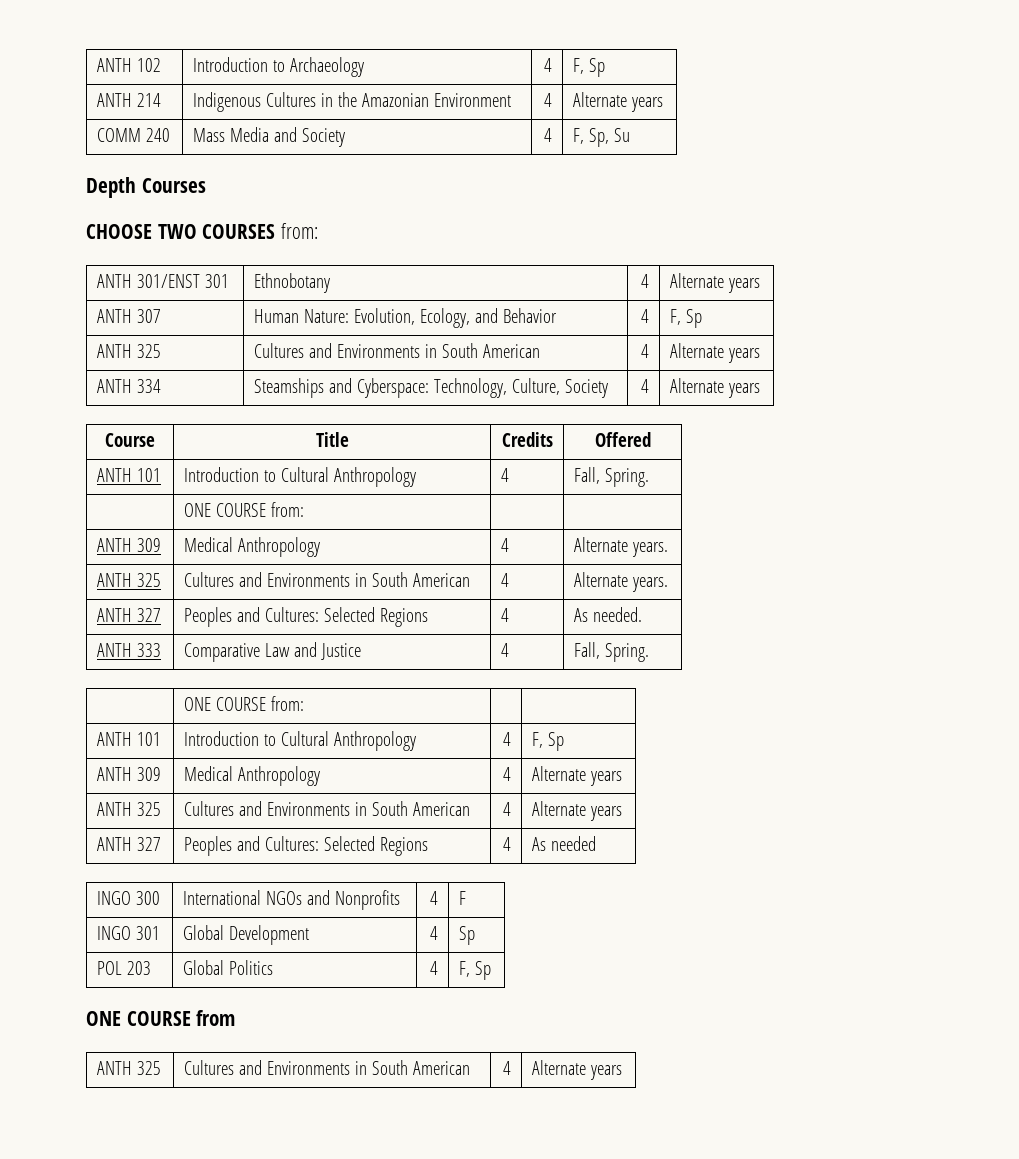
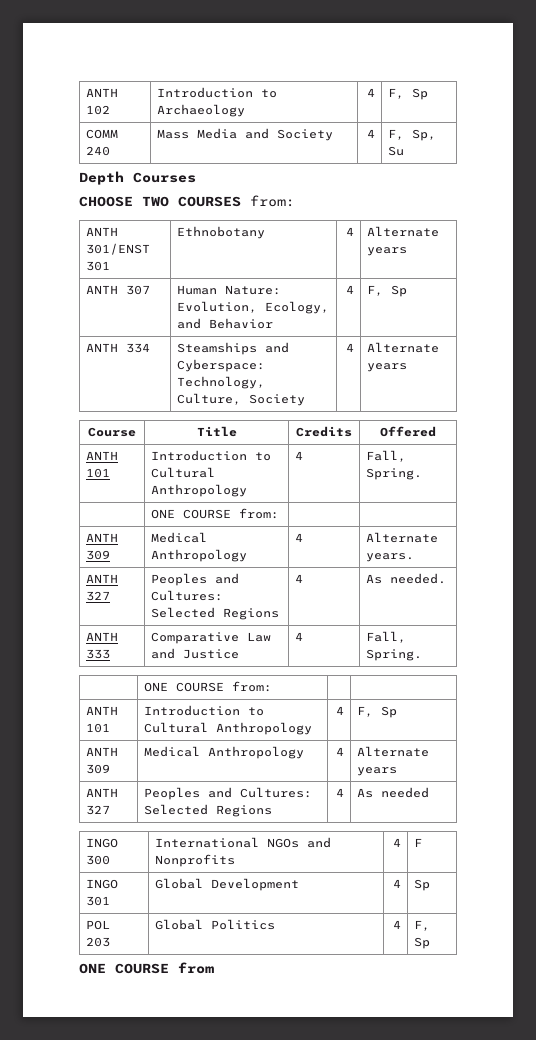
- ANTH 214 | Indigenous Cultures in the Amazonian Environment | 4 | Alternate years
  ANTH 307 | Human Nature: Evolution, Ecology, and Behavior | 4 | F, Sp
- ANTH 325 | Cultures and Environments in South American | 4 | Alternate years
- ANTH 325 | Cultures and Environments in South American | 4 | Alternate years.
  ANTH 309 | Medical Anthropology | 4 | Alternate years
- ANTH 325 | Cultures and Environments in South American | 4 | Alternate years
  ONE COURSE from
- ANTH 325 | Cultures and Environments in South American | 4 | Alternate years

